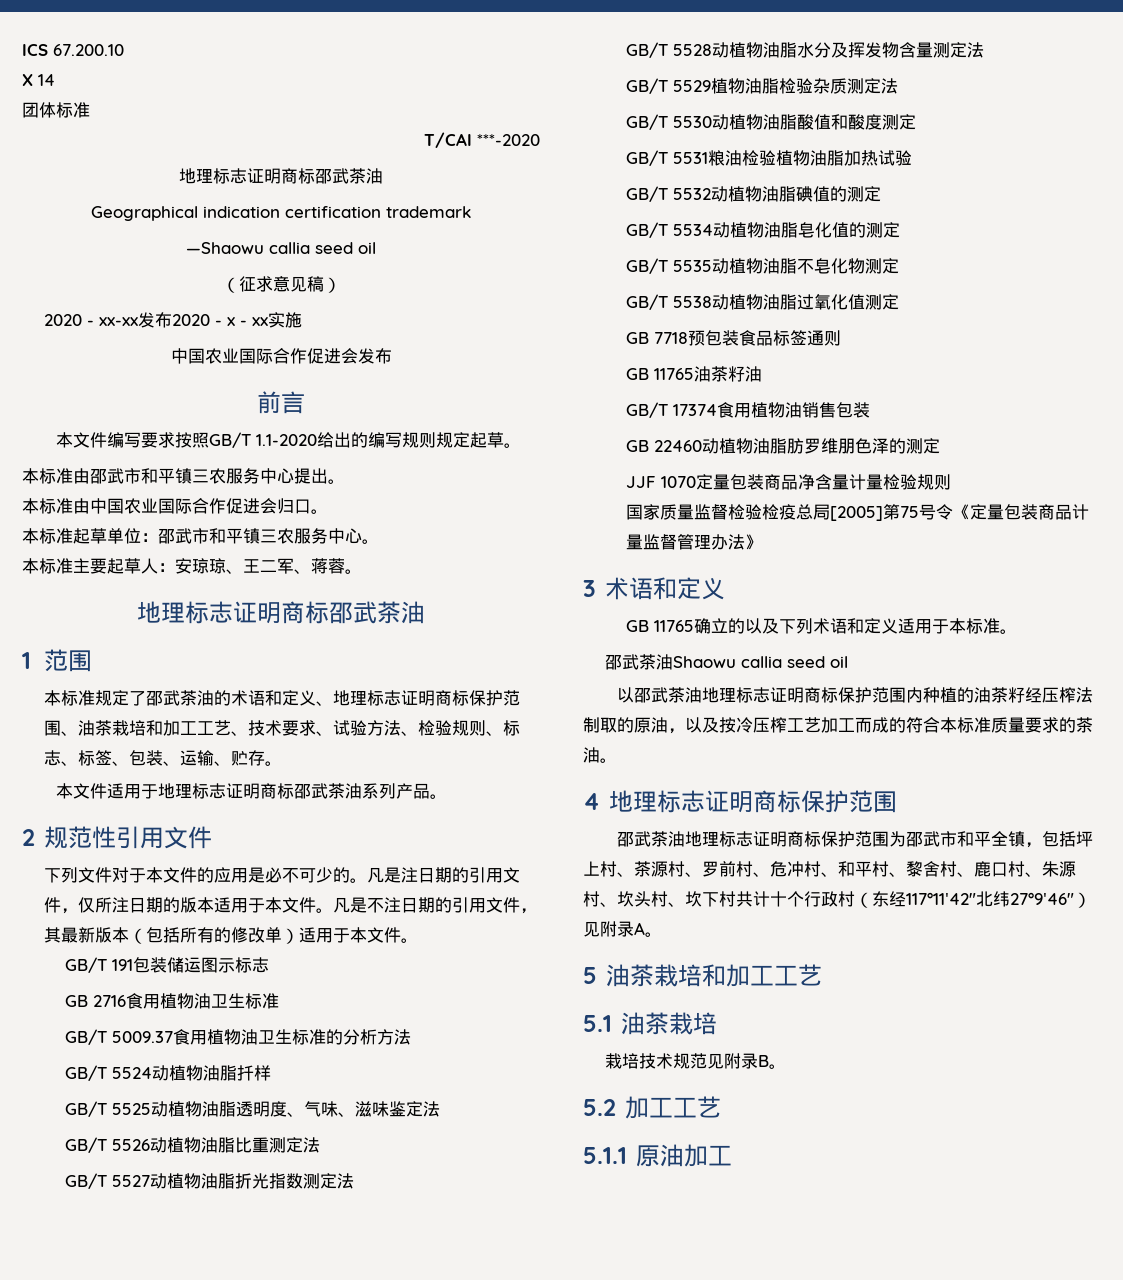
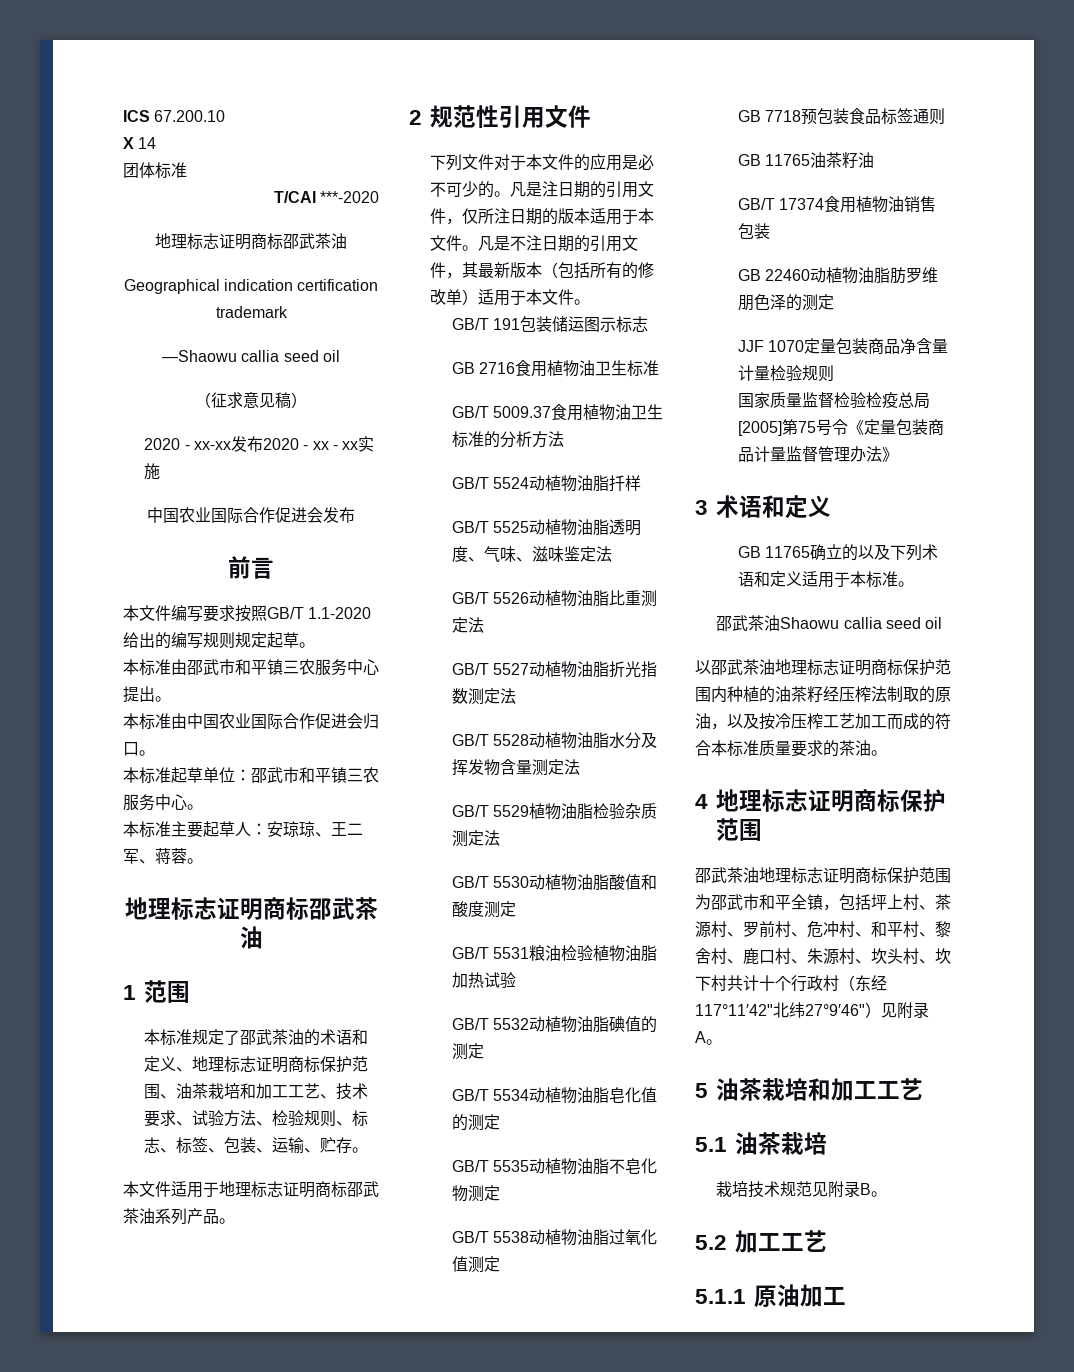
- 2020 - xx-xx发布2020 - x - xx实施
+ 2020 - xx-xx发布2020 - xx - xx实施

